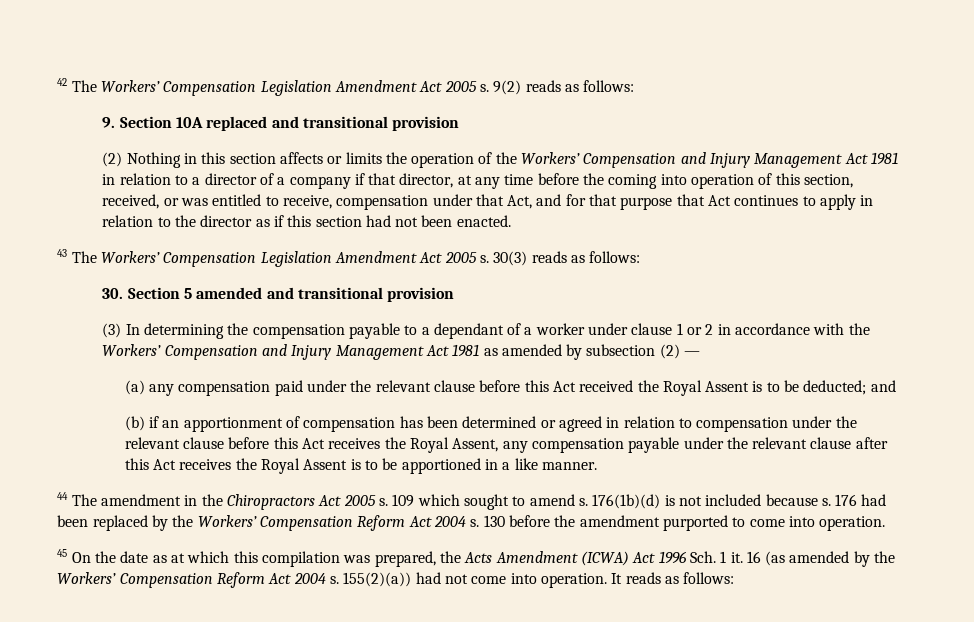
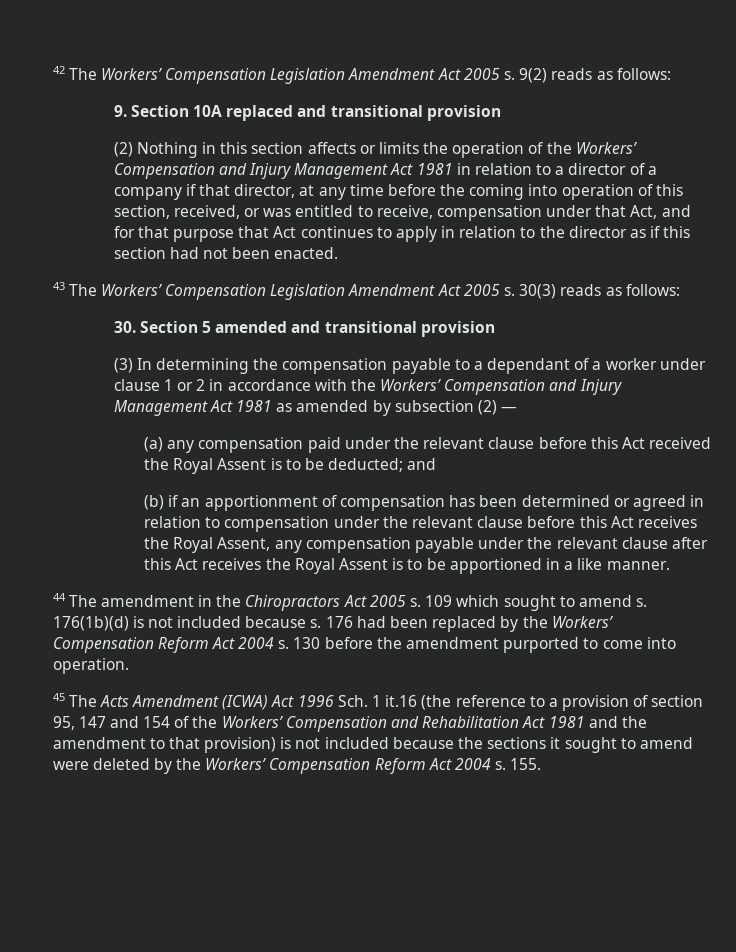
- 45 On the date as at which this compilation was prepared, the Acts Amendment (ICWA) Act 1996 Sch. 1 it. 16 (as amended by the Workers’ Compensation Reform Act 2004 s. 155(2)(a)) had not come into operation. It reads as follows:
+ 45 The Acts Amendment (ICWA) Act 1996 Sch. 1 it.16 (the reference to a provision of section 95, 147 and 154 of the Workers’ Compensation and Rehabilitation Act 1981 and the amendment to that provision) is not included because the sections it sought to amend were deleted by the Workers’ Compensation Reform Act 2004 s. 155.

